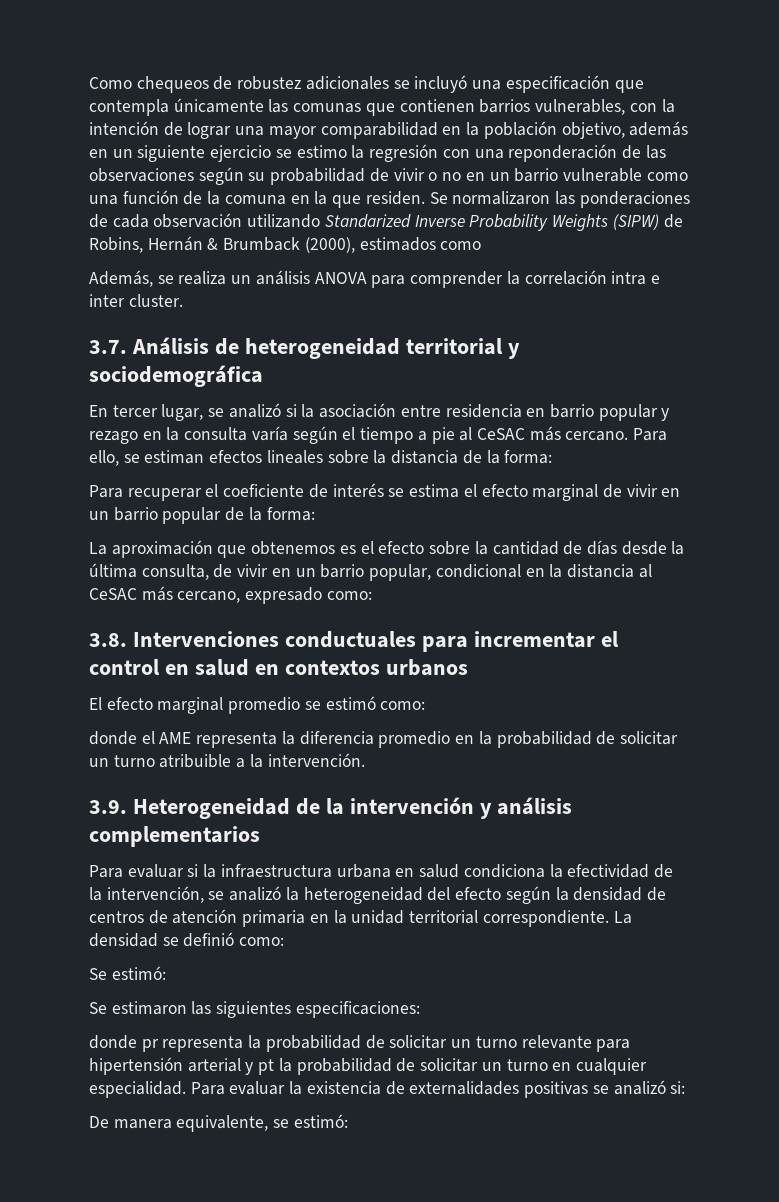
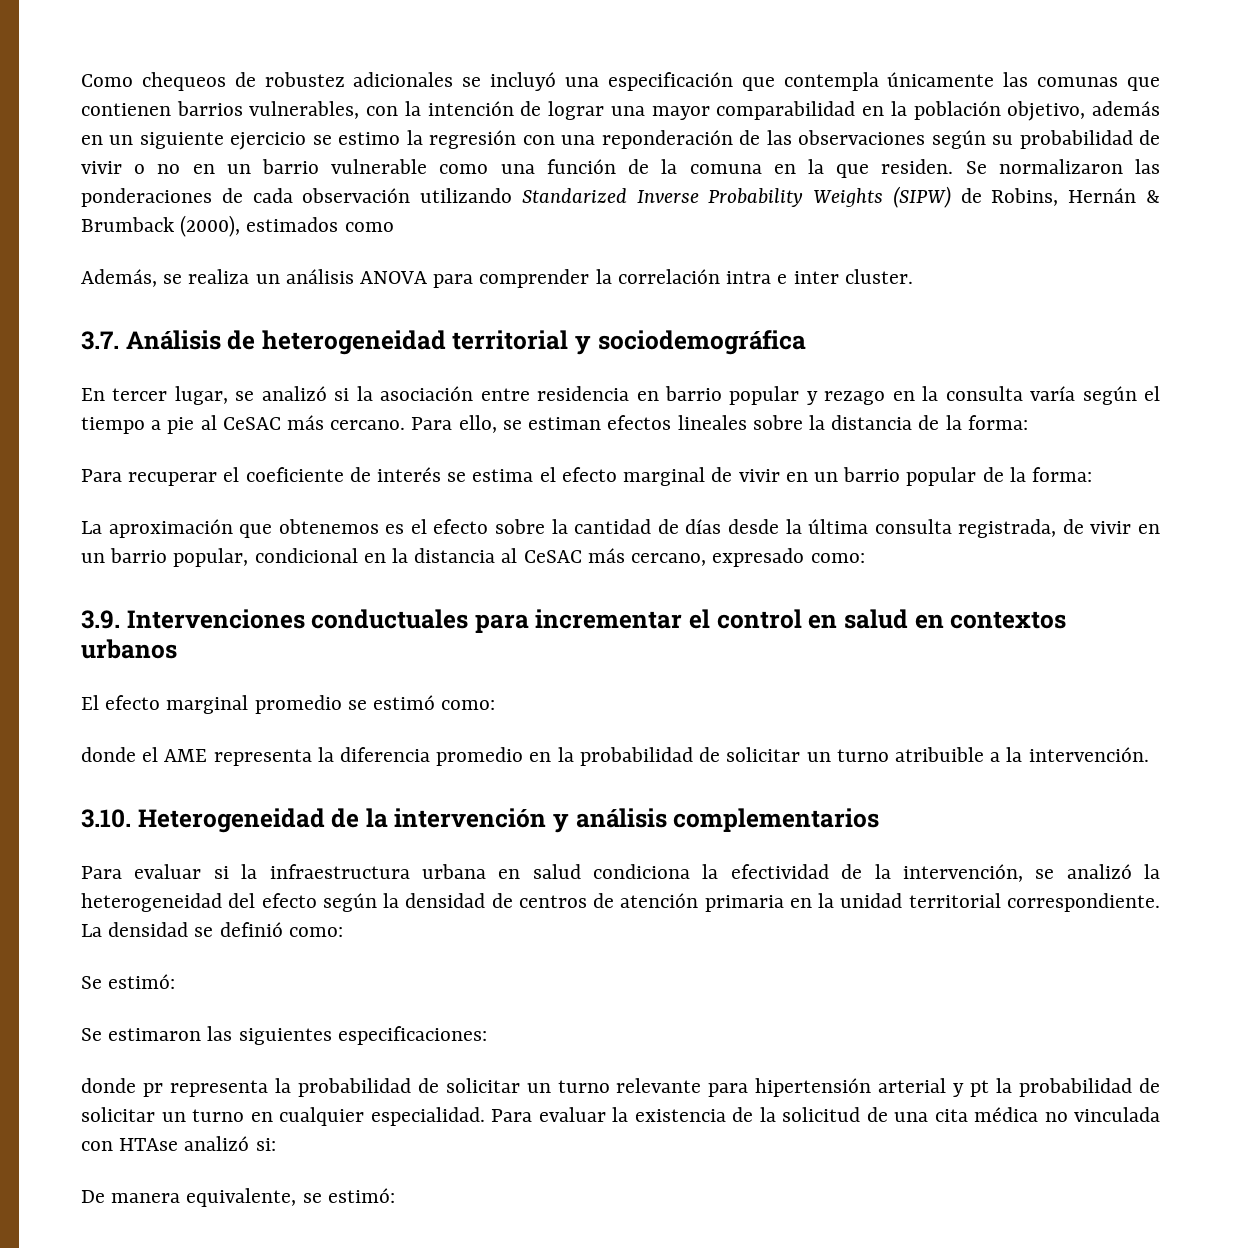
- La aproximación que obtenemos es el efecto sobre la cantidad de días desde la última consulta, de vivir en un barrio popular, condicional en la distancia al CeSAC más cercano, expresado como:
+ La aproximación que obtenemos es el efecto sobre la cantidad de días desde la última consulta registrada, de vivir en un barrio popular, condicional en la distancia al CeSAC más cercano, expresado como:
- 3.8. Intervenciones conductuales para incrementar el control en salud en contextos urbanos
+ 3.9. Intervenciones conductuales para incrementar el control en salud en contextos urbanos
- 3.9. Heterogeneidad de la intervención y análisis complementarios
+ 3.10. Heterogeneidad de la intervención y análisis complementarios
- Para evaluar la existencia de externalidades positivas se analizó si:
+ Para evaluar la existencia de la solicitud de una cita médica no vinculada con HTAse analizó si:

